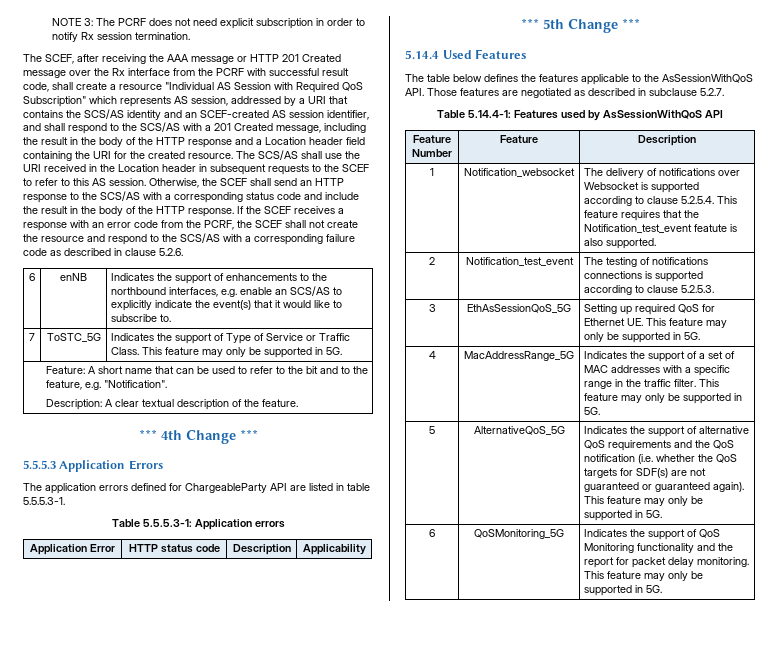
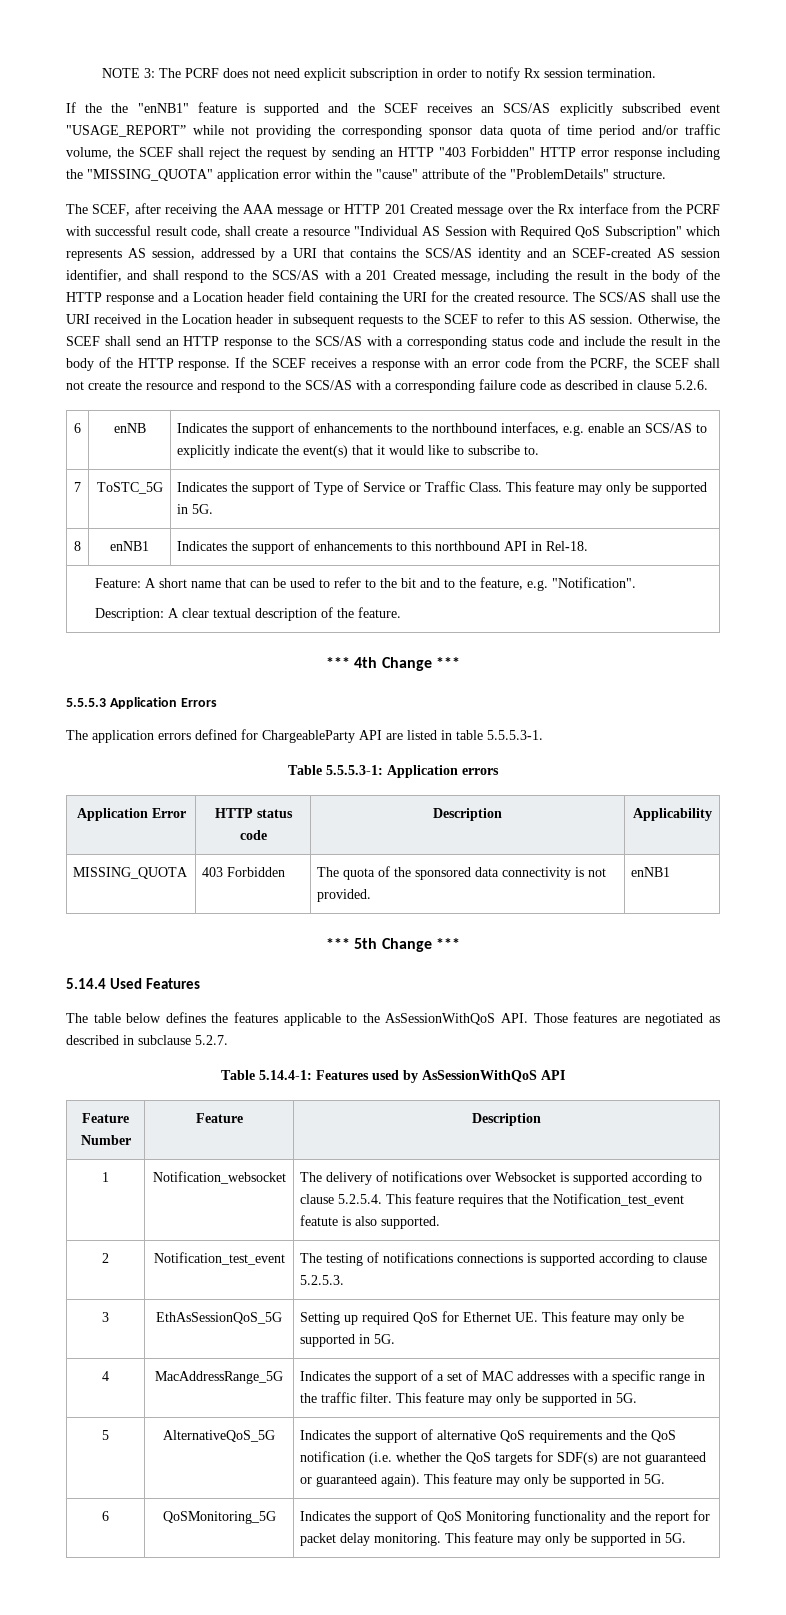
+ If the the "enNB1" feature is supported and the SCEF receives an SCS/AS explicitly subscribed event "USAGE_REPORT” while not providing the corresponding sponsor data quota of time period and/or traffic volume, the SCEF shall reject the request by sending an HTTP "403 Forbidden" HTTP error response including the "MISSING_QUOTA" application error within the "cause" attribute of the "ProblemDetails" structure.
+ 8 | enNB1 | Indicates the support of enhancements to this northbound API in Rel-18.
+ MISSING_QUOTA | 403 Forbidden | The quota of the sponsored data connectivity is not provided. | enNB1

